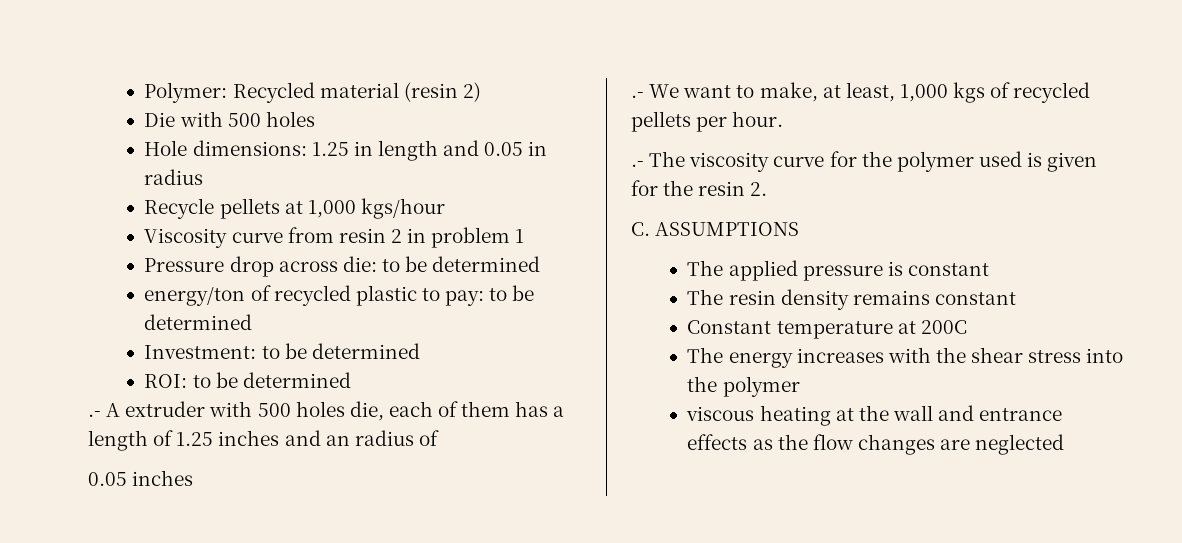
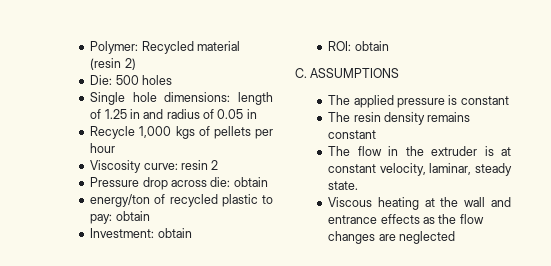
- Die with 500 holes
+ Die: 500 holes
- Hole dimensions: 1.25 in length and 0.05 in radius
+ Single hole dimensions: length of 1.25 in and radius of 0.05 in
- Recycle pellets at 1,000 kgs/hour
+ Recycle 1,000 kgs of pellets per hour
- Viscosity curve from resin 2 in problem 1
+ Viscosity curve: resin 2
- Pressure drop across die: to be determined
+ Pressure drop across die: obtain
- energy/ton of recycled plastic to pay: to be determined
- Investment: to be determined
- ROI: to be determined
- .- A extruder with 500 holes die, each of them has a length of 1.25 inches and an radius of
- 0.05 inches
- .- We want to make, at least, 1,000 kgs of recycled pellets per hour.
- .- The viscosity curve for the polymer used is given for the resin 2.
+ energy/ton of recycled plastic to pay: obtain
+ Investment: obtain
+ ROI: obtain
- Constant temperature at 200C
- The energy increases with the shear stress into the polymer
- viscous heating at the wall and entrance effects as the flow changes are neglected
+ The flow in the extruder is at constant velocity, laminar, steady state.
+ Viscous heating at the wall and entrance effects as the flow changes are neglected

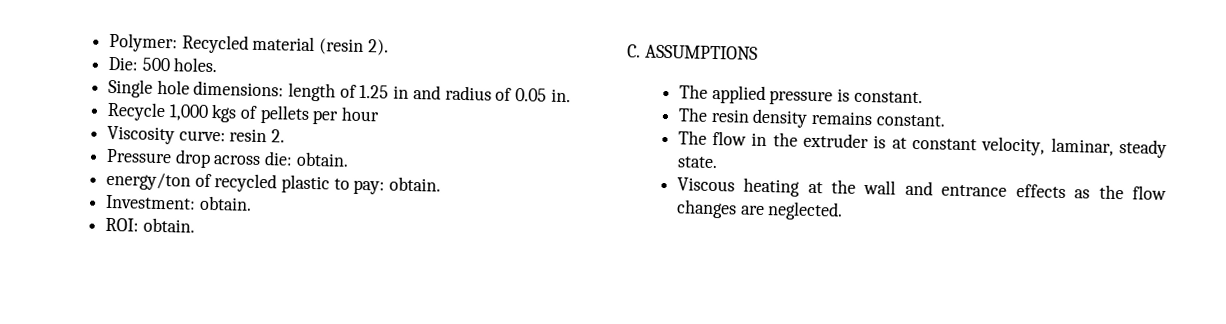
- Polymer: Recycled material (resin 2)
+ Polymer: Recycled material (resin 2).
- Die: 500 holes
+ Die: 500 holes.
- Single hole dimensions: length of 1.25 in and radius of 0.05 in
+ Single hole dimensions: length of 1.25 in and radius of 0.05 in.
- Viscosity curve: resin 2
+ Viscosity curve: resin 2.
- Pressure drop across die: obtain
+ Pressure drop across die: obtain.
- energy/ton of recycled plastic to pay: obtain
+ energy/ton of recycled plastic to pay: obtain.
- Investment: obtain
+ Investment: obtain.
- ROI: obtain
+ ROI: obtain.
- The applied pressure is constant
+ The applied pressure is constant.
- The resin density remains constant
+ The resin density remains constant.
- Viscous heating at the wall and entrance effects as the flow changes are neglected
+ Viscous heating at the wall and entrance effects as the flow changes are neglected.

